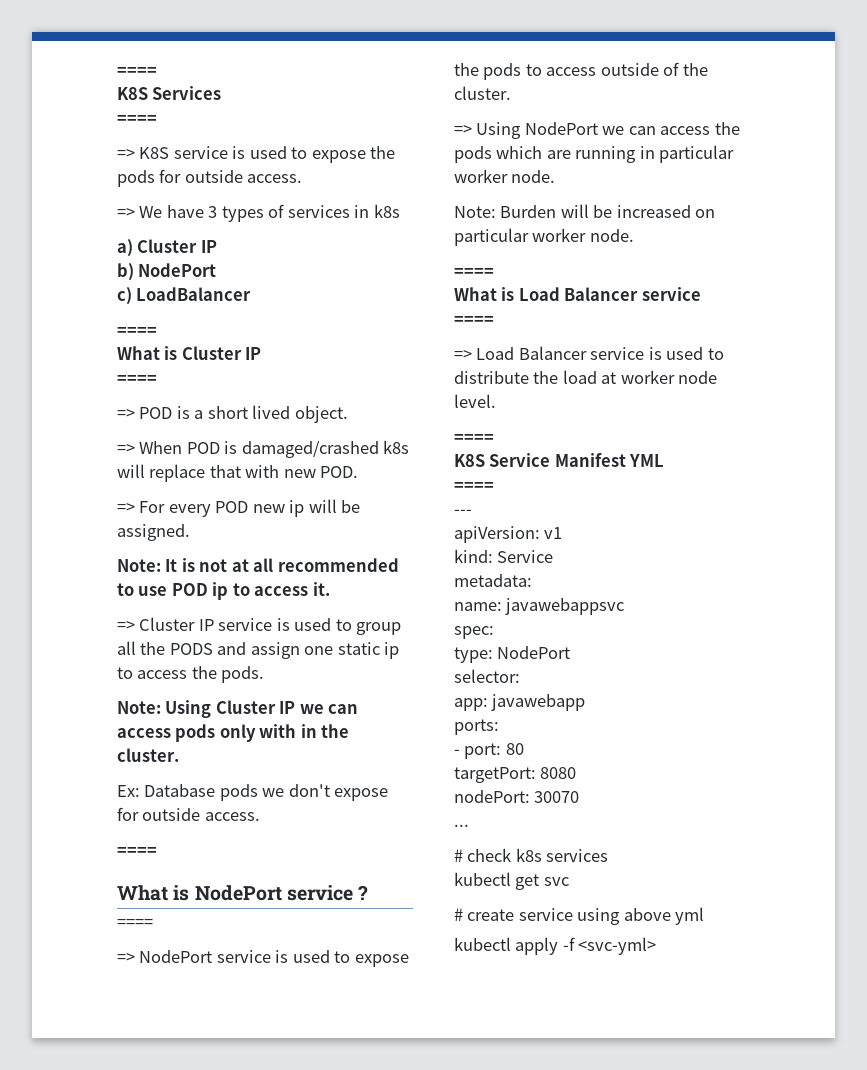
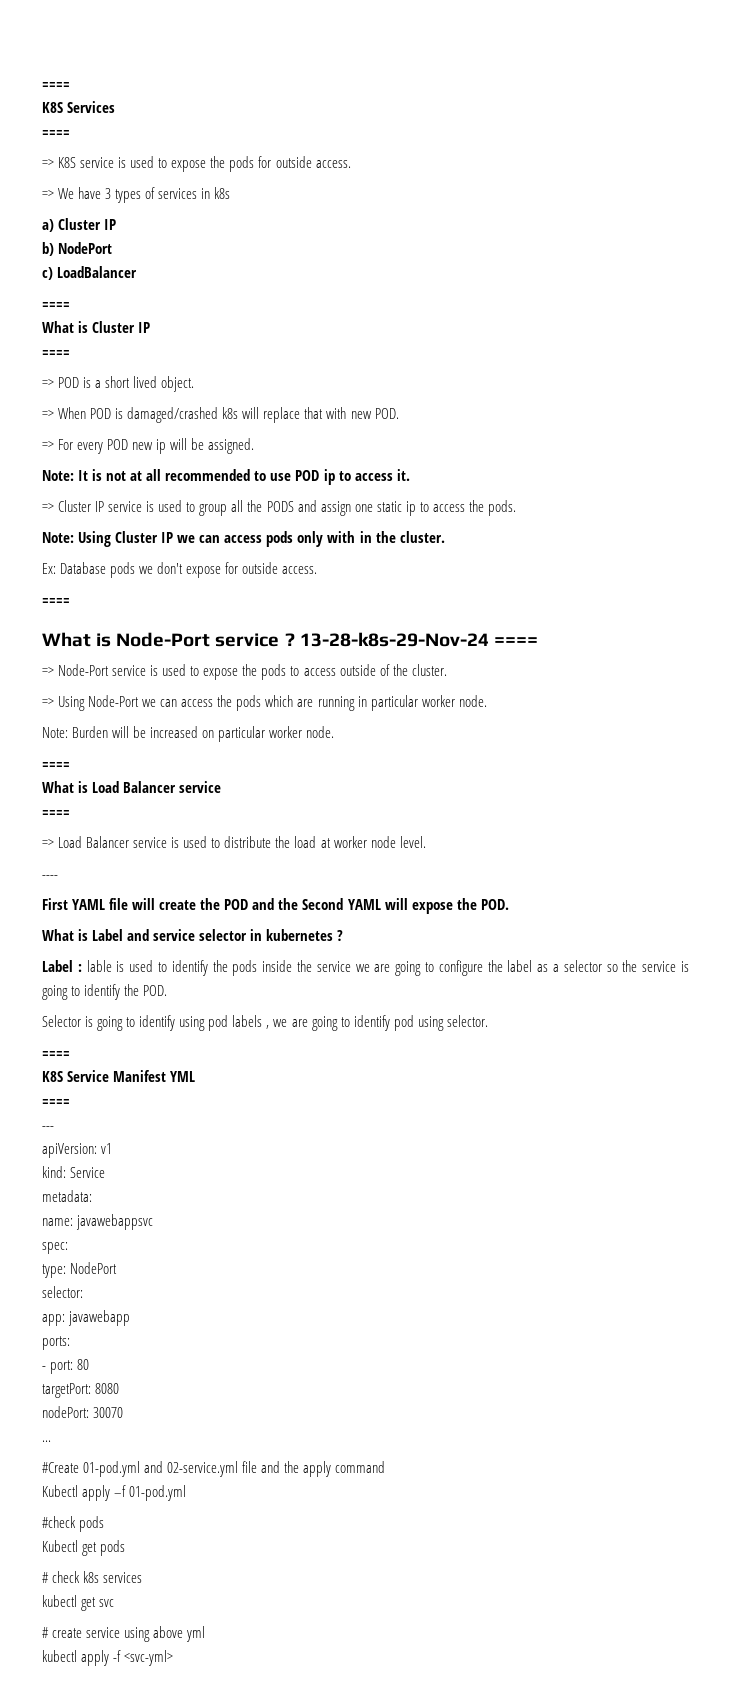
- What is NodePort service ?
- ====
- => NodePort service is used to expose the pods to access outside of the cluster.
+ What is Node-Port service ? 13-28-k8s-29-Nov-24 ====
+ => Node-Port service is used to expose the pods to access outside of the cluster.
- => Using NodePort we can access the pods which are running in particular worker node.
+ => Using Node-Port we can access the pods which are running in particular worker node.
+ ----
+ First YAML file will create the POD and the Second YAML will expose the POD.
+ What is Label and service selector in kubernetes ?
+ Label : lable is used to identify the pods inside the service we are going to configure the label as a selector so the service is going to identify the POD.
+ Selector is going to identify using pod labels , we are going to identify pod using selector.
+ #Create 01-pod.yml and 02-service.yml file and the apply command
+ Kubectl apply –f 01-pod.yml
+ #check pods
+ Kubectl get pods

